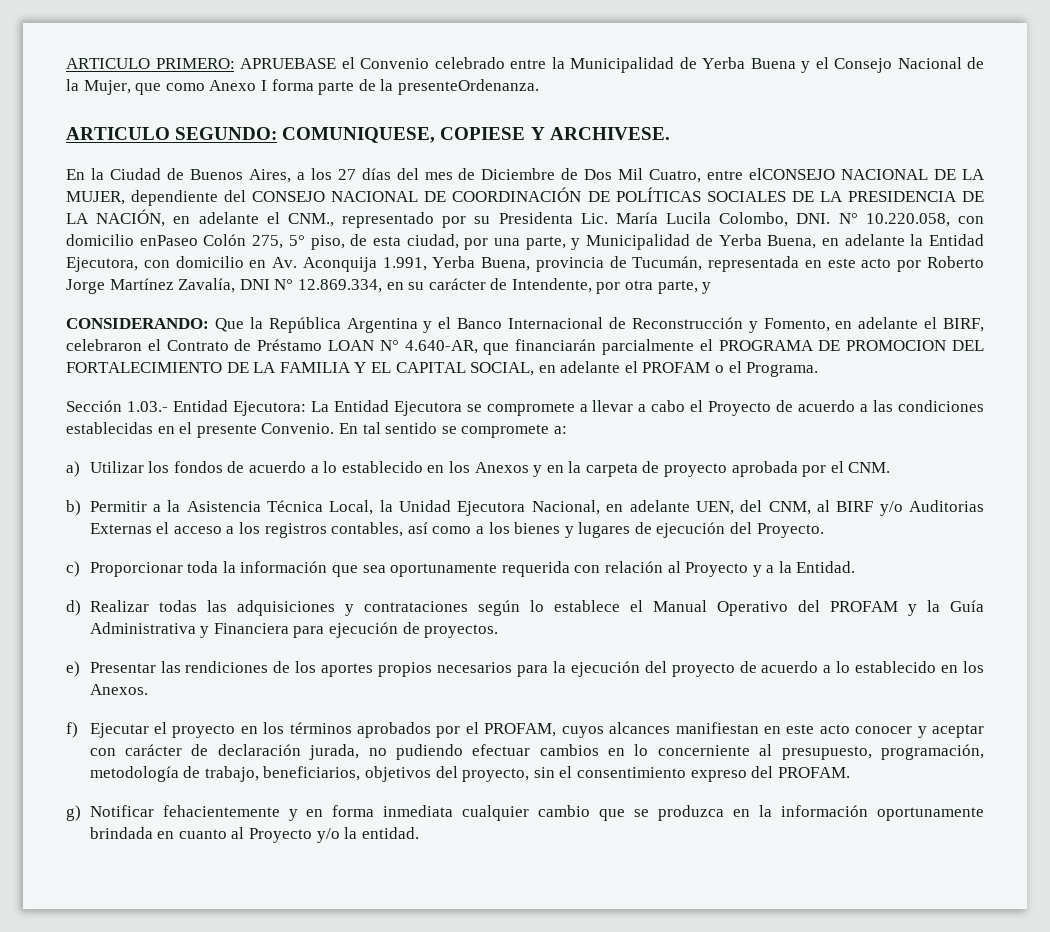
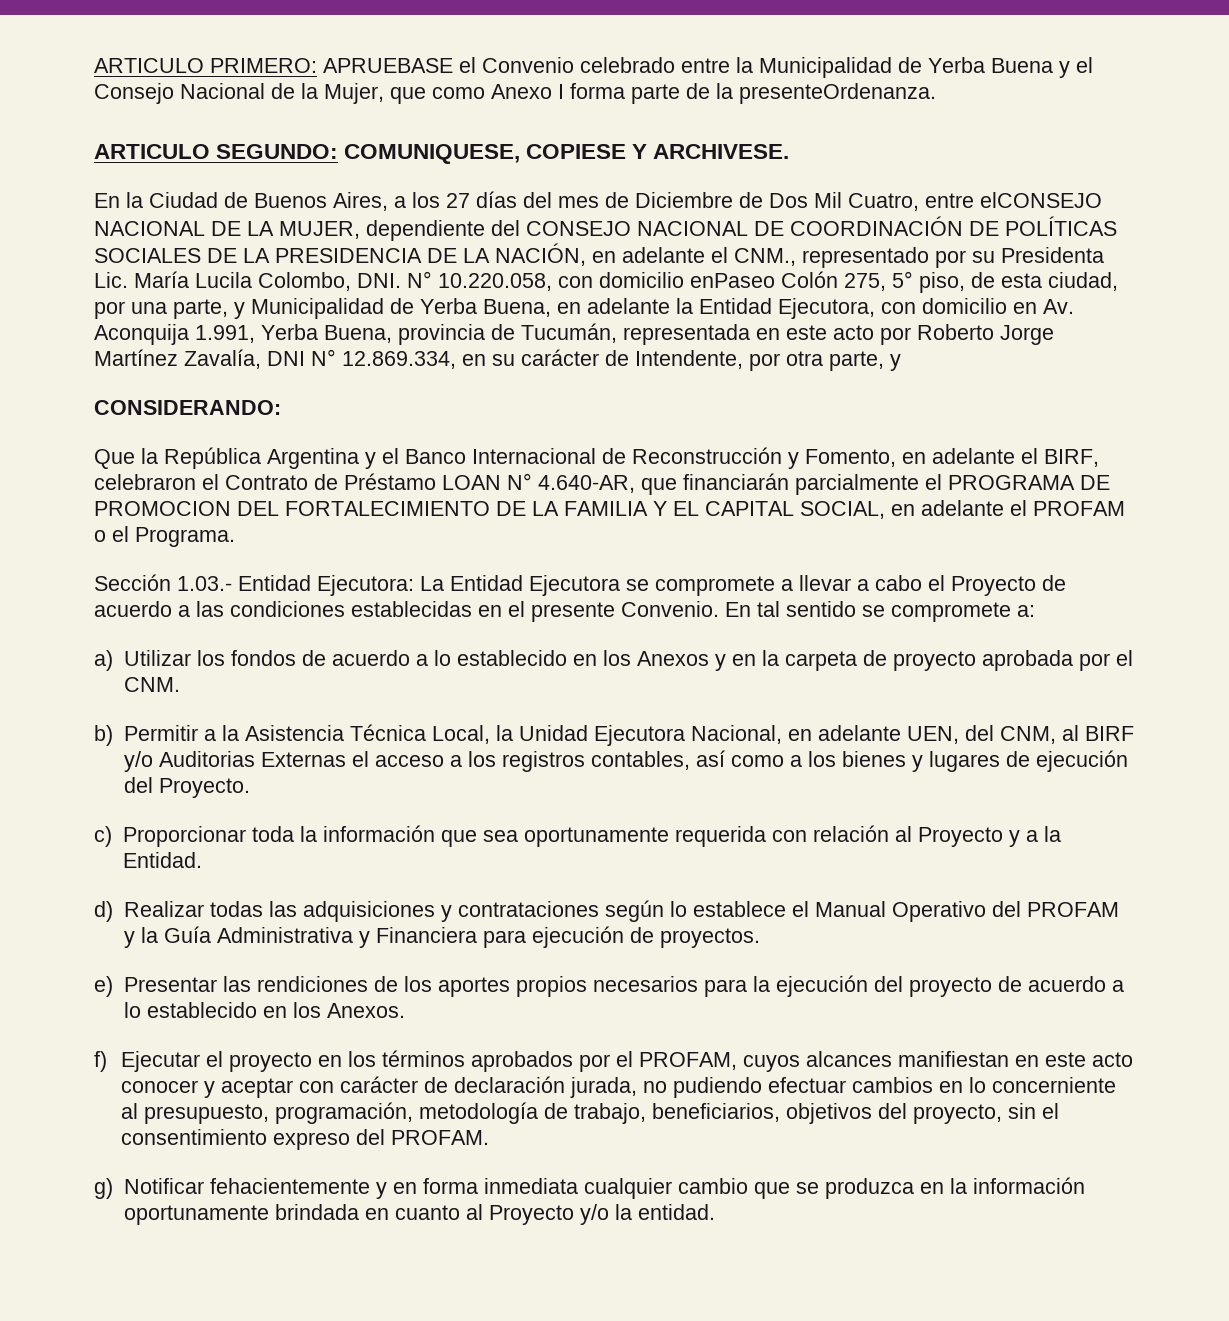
- CONSIDERANDO: Que la República Argentina y el Banco Internacional de Reconstrucción y Fomento, en adelante el BIRF, celebraron el Contrato de Préstamo LOAN N° 4.640-AR, que financiarán parcialmente el PROGRAMA DE PROMOCION DEL FORTALECIMIENTO DE LA FAMILIA Y EL CAPITAL SOCIAL, en adelante el PROFAM o el Programa.
+ CONSIDERANDO:
+ Que la República Argentina y el Banco Internacional de Reconstrucción y Fomento, en adelante el BIRF, celebraron el Contrato de Préstamo LOAN N° 4.640-AR, que financiarán parcialmente el PROGRAMA DE PROMOCION DEL FORTALECIMIENTO DE LA FAMILIA Y EL CAPITAL SOCIAL, en adelante el PROFAM o el Programa.

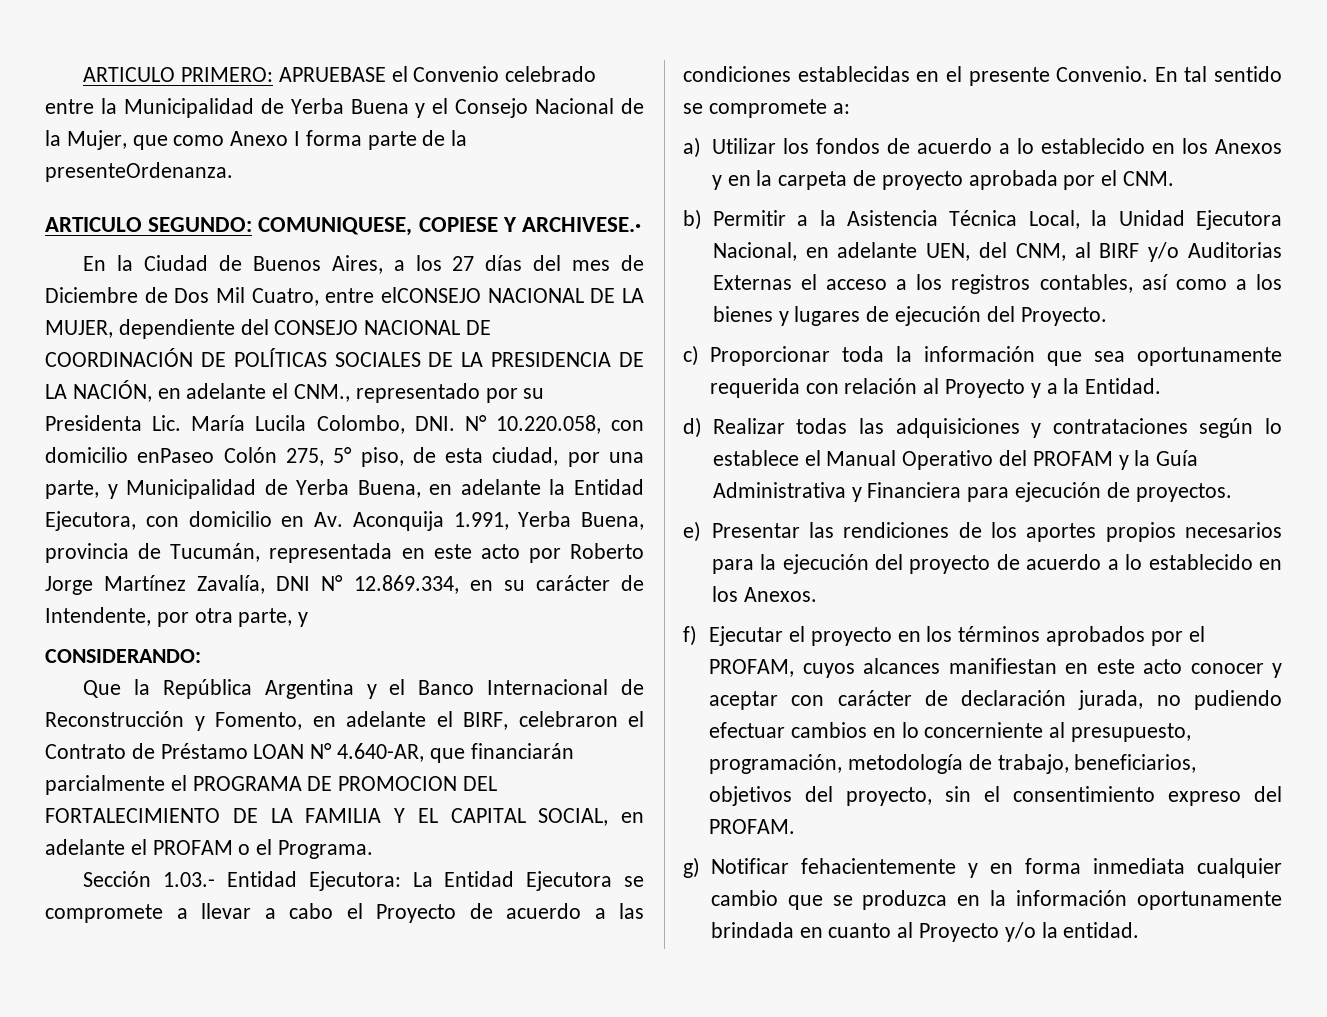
- ARTICULO SEGUNDO: COMUNIQUESE, COPIESE Y ARCHIVESE.
+ ARTICULO SEGUNDO: COMUNIQUESE, COPIESE Y ARCHIVESE.·

